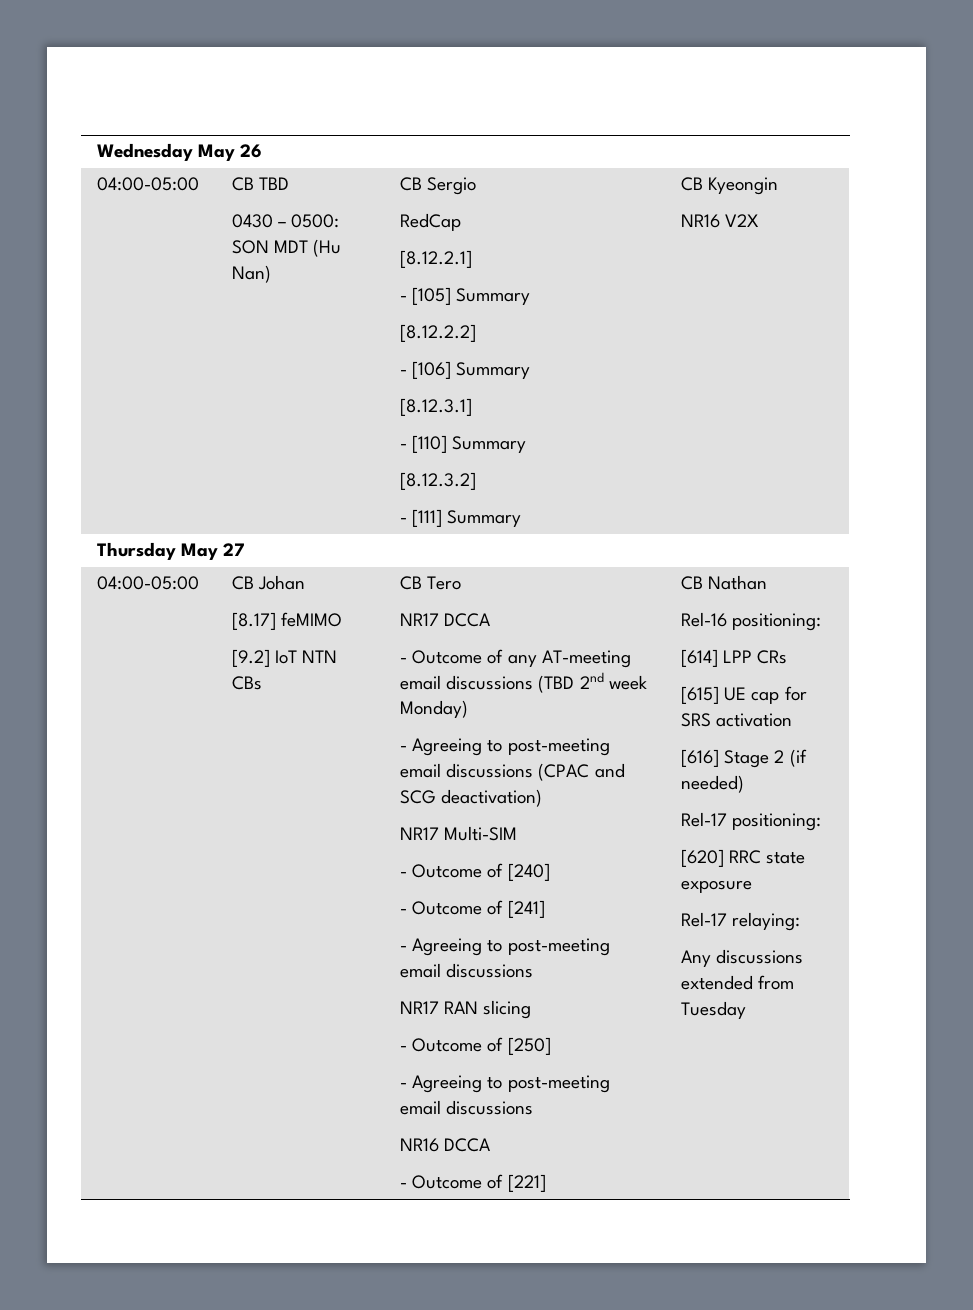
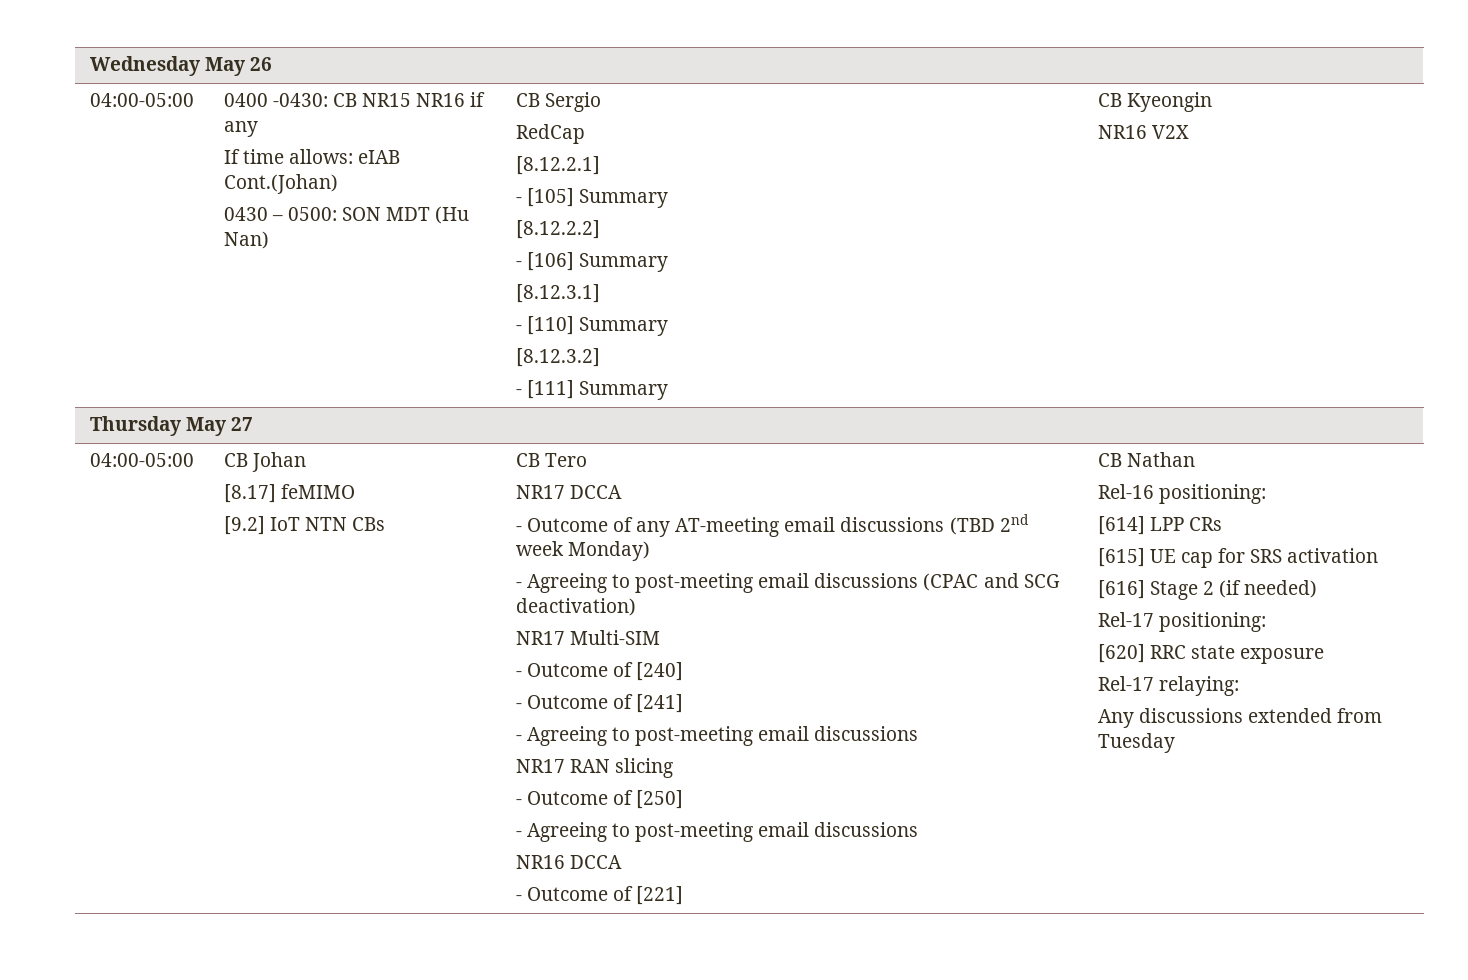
- CB TBD
+ 0400 -0430: CB NR15 NR16 if any
+ If time allows: eIAB Cont.(Johan)

